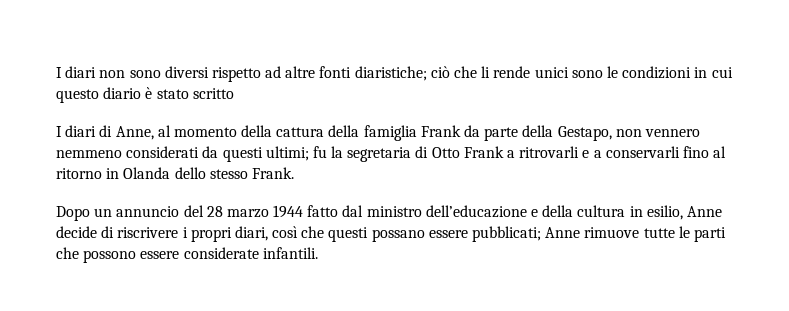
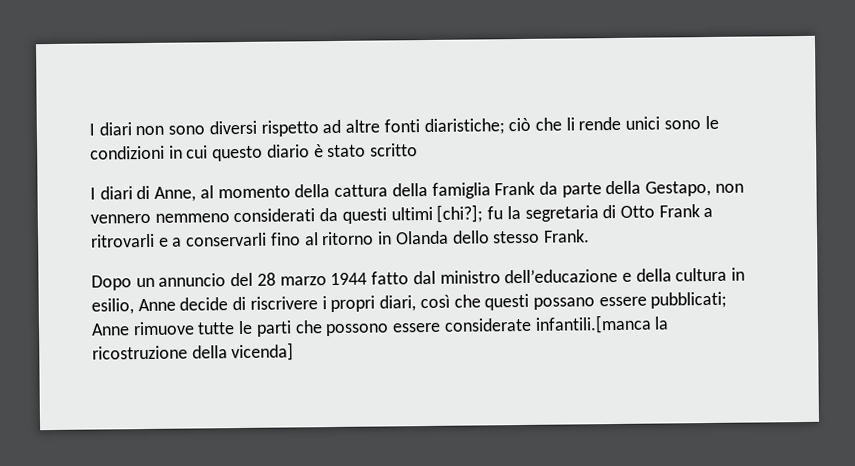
- I diari di Anne, al momento della cattura della famiglia Frank da parte della Gestapo, non vennero nemmeno considerati da questi ultimi; fu la segretaria di Otto Frank a ritrovarli e a conservarli fino al ritorno in Olanda dello stesso Frank.
+ I diari di Anne, al momento della cattura della famiglia Frank da parte della Gestapo, non vennero nemmeno considerati da questi ultimi [chi?]; fu la segretaria di Otto Frank a ritrovarli e a conservarli fino al ritorno in Olanda dello stesso Frank.
- Dopo un annuncio del 28 marzo 1944 fatto dal ministro dell’educazione e della cultura in esilio, Anne decide di riscrivere i propri diari, così che questi possano essere pubblicati; Anne rimuove tutte le parti che possono essere considerate infantili.
+ Dopo un annuncio del 28 marzo 1944 fatto dal ministro dell’educazione e della cultura in esilio, Anne decide di riscrivere i propri diari, così che questi possano essere pubblicati; Anne rimuove tutte le parti che possono essere considerate infantili.[manca la ricostruzione della vicenda]

